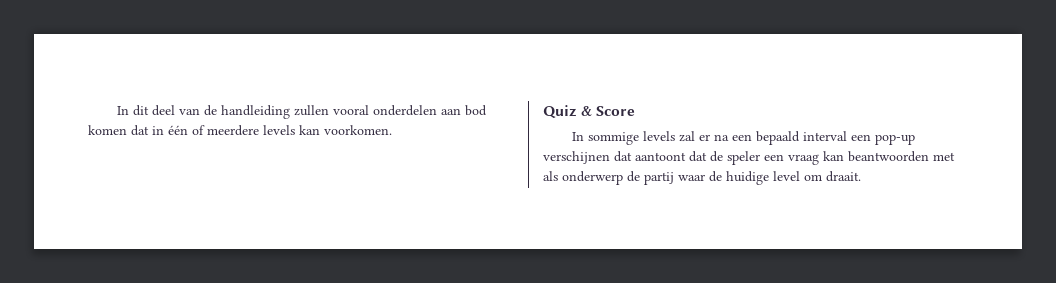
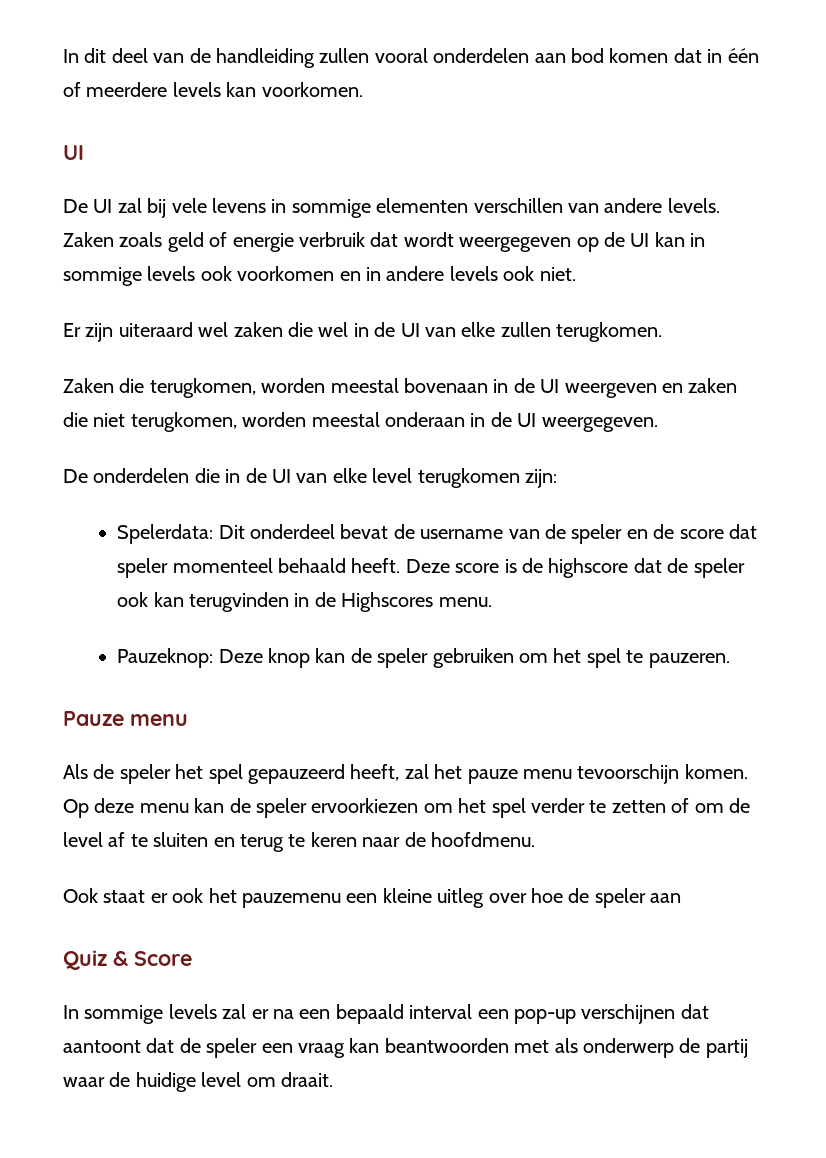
  In dit deel van de handleiding zullen vooral onderdelen aan bod komen dat in één of meerdere levels kan voorkomen.
+ UI
+ De UI zal bij vele levens in sommige elementen verschillen van andere levels. Zaken zoals geld of energie verbruik dat wordt weergegeven op de UI kan in sommige levels ook voorkomen en in andere levels ook niet.
+ Er zijn uiteraard wel zaken die wel in de UI van elke zullen terugkomen.
+ Zaken die terugkomen, worden meestal bovenaan in de UI weergeven en zaken die niet terugkomen, worden meestal onderaan in de UI weergegeven.
+ De onderdelen die in de UI van elke level terugkomen zijn:
+ Spelerdata: Dit onderdeel bevat de username van de speler en de score dat speler momenteel behaald heeft. Deze score is de highscore dat de speler ook kan terugvinden in de Highscores menu.
+ Pauzeknop: Deze knop kan de speler gebruiken om het spel te pauzeren.
+ Pauze menu
+ Als de speler het spel gepauzeerd heeft, zal het pauze menu tevoorschijn komen. Op deze menu kan de speler ervoorkiezen om het spel verder te zetten of om de level af te sluiten en terug te keren naar de hoofdmenu.
+ Ook staat er ook het pauzemenu een kleine uitleg over hoe de speler aan

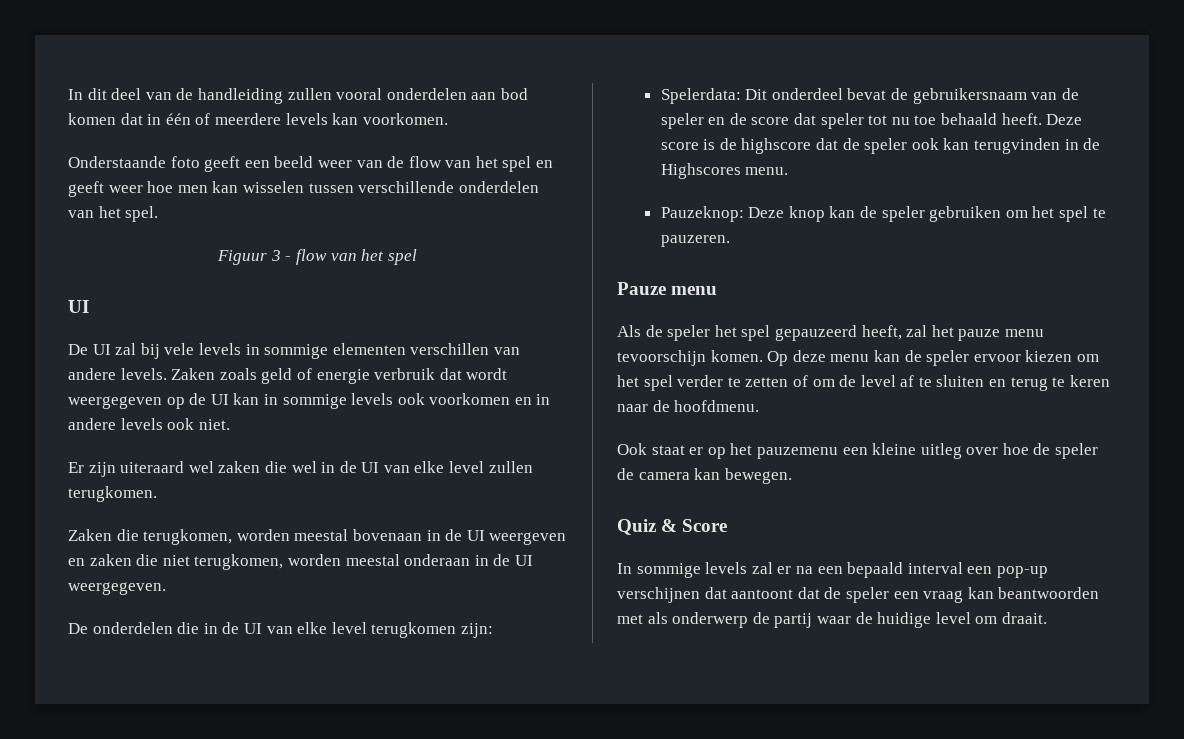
+ Onderstaande foto geeft een beeld weer van de flow van het spel en geeft weer hoe men kan wisselen tussen verschillende onderdelen van het spel.
+ Figuur 3 - flow van het spel
- De UI zal bij vele levens in sommige elementen verschillen van andere levels.
+ De UI zal bij vele levels in sommige elementen verschillen van andere levels.
- Er zijn uiteraard wel zaken die wel in de UI van elke zullen terugkomen.
+ Er zijn uiteraard wel zaken die wel in de UI van elke level zullen terugkomen.
- Spelerdata: Dit onderdeel bevat de username van de speler en de score dat speler momenteel behaald heeft.
+ Spelerdata: Dit onderdeel bevat de gebruikersnaam van de speler en de score dat speler tot nu toe behaald heeft.
- Op deze menu kan de speler ervoorkiezen om het spel verder te zetten of om de level af te sluiten en terug te keren naar de hoofdmenu.
+ Op deze menu kan de speler ervoor kiezen om het spel verder te zetten of om de level af te sluiten en terug te keren naar de hoofdmenu.
- Ook staat er ook het pauzemenu een kleine uitleg over hoe de speler aan
+ Ook staat er op het pauzemenu een kleine uitleg over hoe de speler de camera kan bewegen.

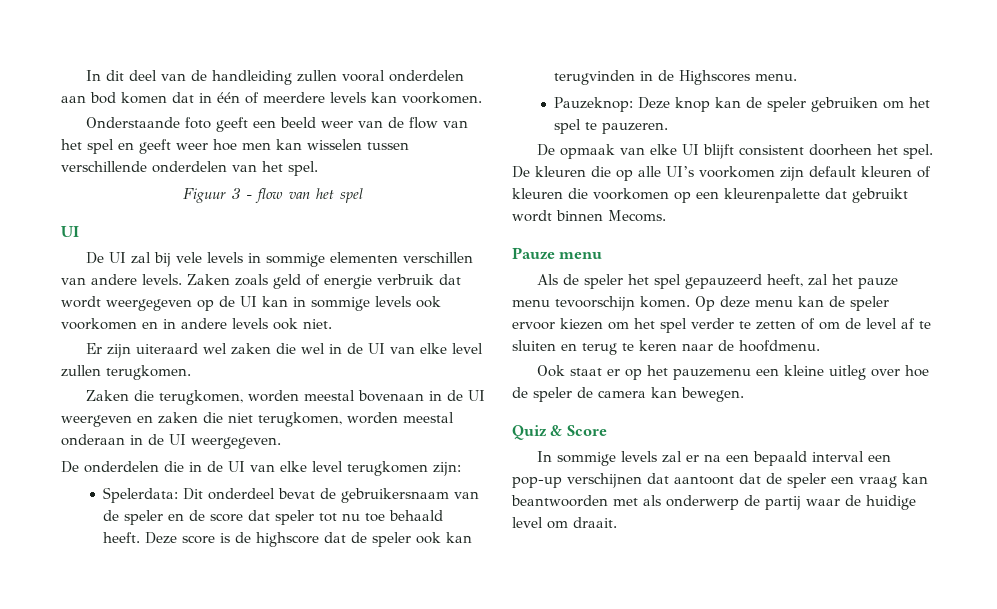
+ De opmaak van elke UI blijft consistent doorheen het spel. De kleuren die op alle UI’s voorkomen zijn default kleuren of kleuren die voorkomen op een kleurenpalette dat gebruikt wordt binnen Mecoms.

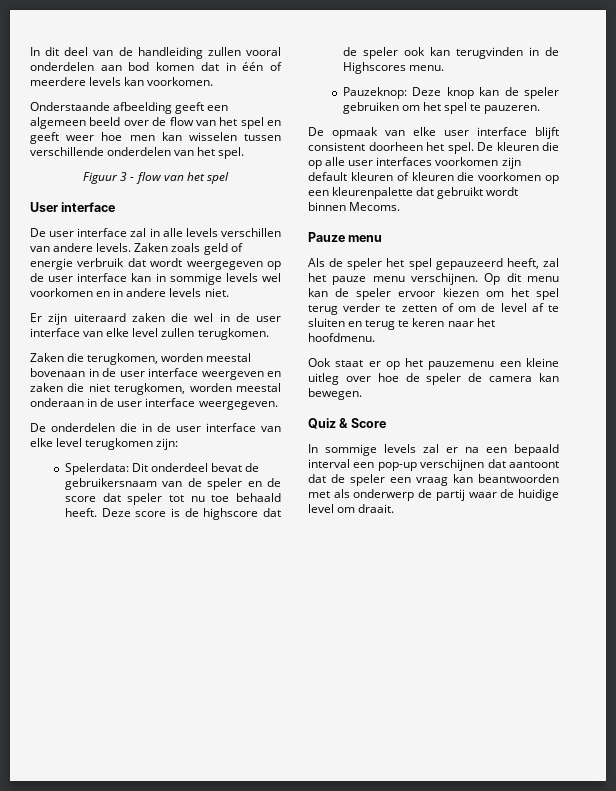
- Onderstaande foto geeft een beeld weer van de flow van het spel en geeft weer hoe men kan wisselen tussen verschillende onderdelen van het spel.
+ Onderstaande afbeelding geeft een algemeen beeld over de flow van het spel en geeft weer hoe men kan wisselen tussen verschillende onderdelen van het spel.
  Figuur 3 - flow van het spel
- UI
- De UI zal bij vele levels in sommige elementen verschillen van andere levels.
+ User interface
+ De user interface zal in alle levels verschillen van andere levels.
- Zaken zoals geld of energie verbruik dat wordt weergegeven op de UI kan in sommige levels ook voorkomen en in andere levels ook niet.
+ Zaken zoals geld of energie verbruik dat wordt weergegeven op de user interface kan in sommige levels wel voorkomen en in andere levels niet.
- Er zijn uiteraard wel zaken die wel in de UI van elke level zullen terugkomen.
+ Er zijn uiteraard zaken die wel in de user interface van elke level zullen terugkomen.
- Zaken die terugkomen, worden meestal bovenaan in de UI weergeven en zaken die niet terugkomen, worden meestal onderaan in de UI weergegeven.
+ Zaken die terugkomen, worden meestal bovenaan in de user interface weergeven en zaken die niet terugkomen, worden meestal onderaan in de user interface weergegeven.
- De onderdelen die in de UI van elke level terugkomen zijn:
+ De onderdelen die in de user interface van elke level terugkomen zijn:
- De opmaak van elke UI blijft consistent doorheen het spel.
+ De opmaak van elke user interface blijft consistent doorheen het spel.
- De kleuren die op alle UI’s voorkomen zijn default kleuren of kleuren die voorkomen op een kleurenpalette dat gebruikt wordt binnen Mecoms.
+ De kleuren die op alle user interfaces voorkomen zijn default kleuren of kleuren die voorkomen op een kleurenpalette dat gebruikt wordt binnen Mecoms.
- Als de speler het spel gepauzeerd heeft, zal het pauze menu tevoorschijn komen. Op deze menu kan de speler ervoor kiezen om het spel verder te zetten of om de level af te sluiten en terug te keren naar de hoofdmenu.
+ Als de speler het spel gepauzeerd heeft, zal het pauze menu verschijnen. Op dit menu kan de speler ervoor kiezen om het spel terug verder te zetten of om de level af te sluiten en terug te keren naar het hoofdmenu.

